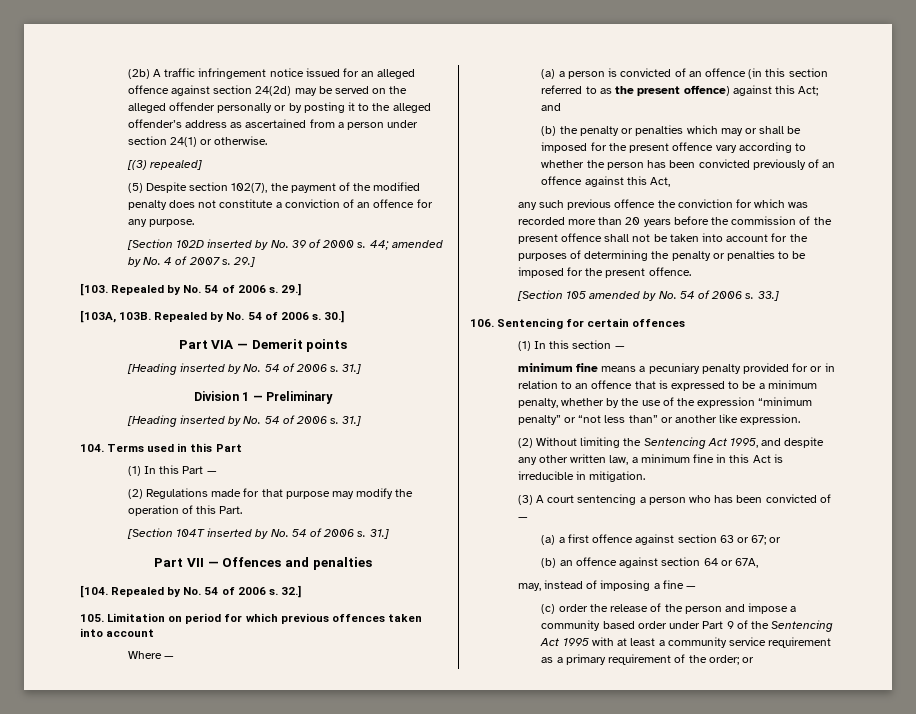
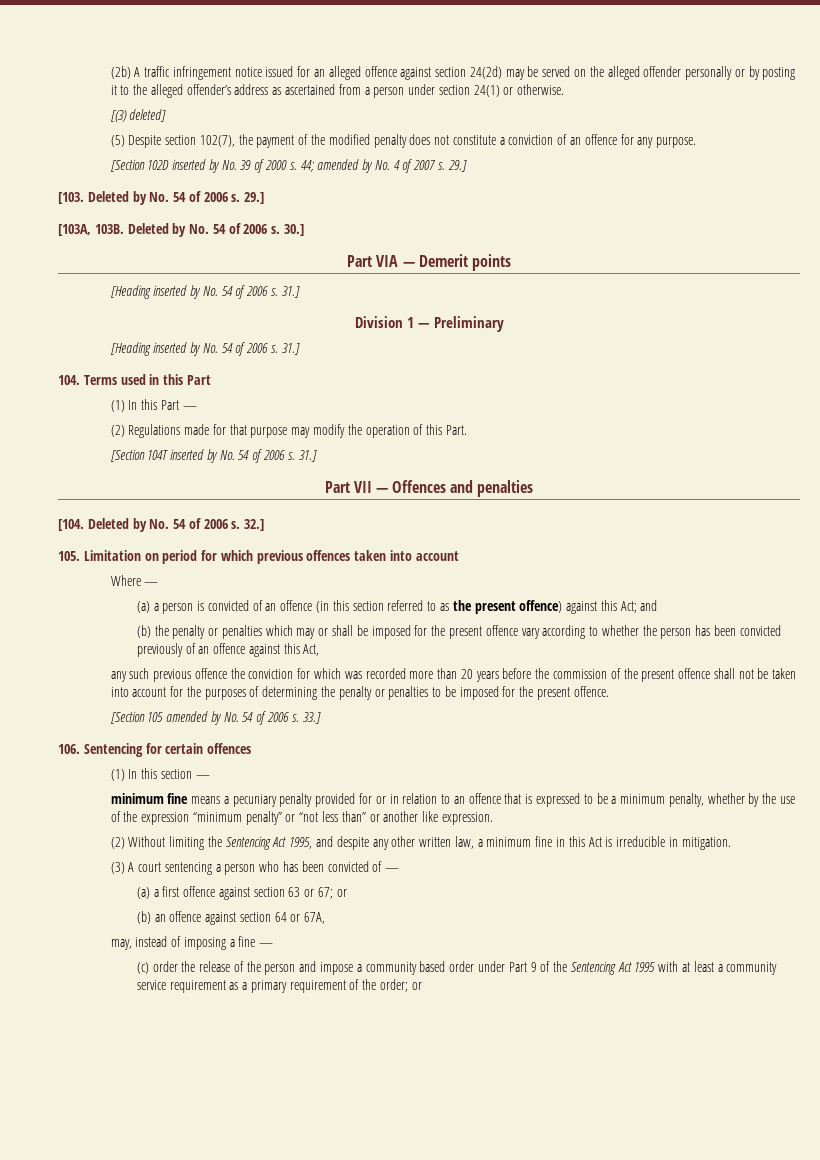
- [(3) repealed]
+ [(3) deleted]
- [103. Repealed by No. 54 of 2006 s.
+ [103. Deleted by No. 54 of 2006 s.
- [103A, 103B. Repealed by No. 54 of 2006 s.
+ [103A, 103B. Deleted by No. 54 of 2006 s.
- [104. Repealed by No. 54 of 2006 s.
+ [104. Deleted by No. 54 of 2006 s.

